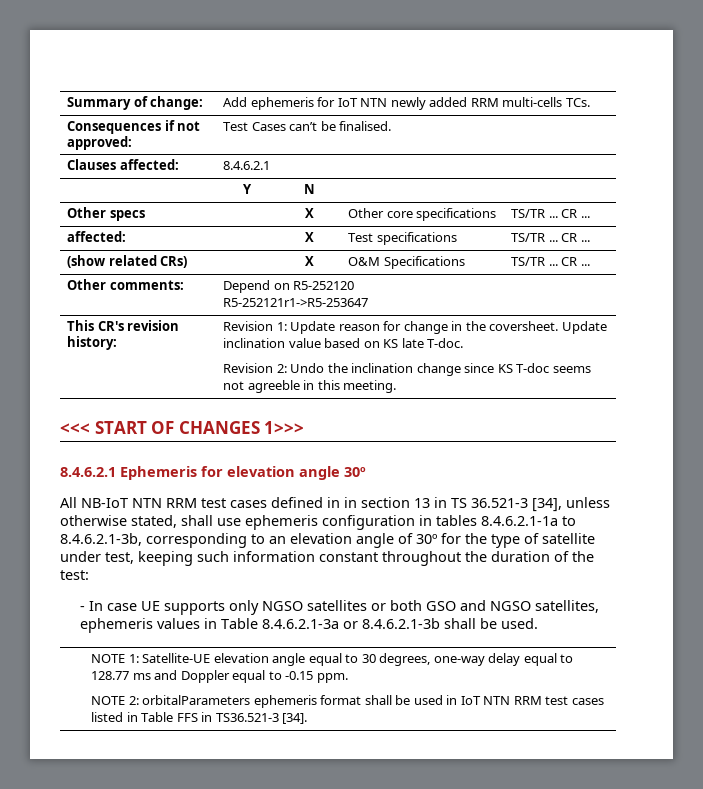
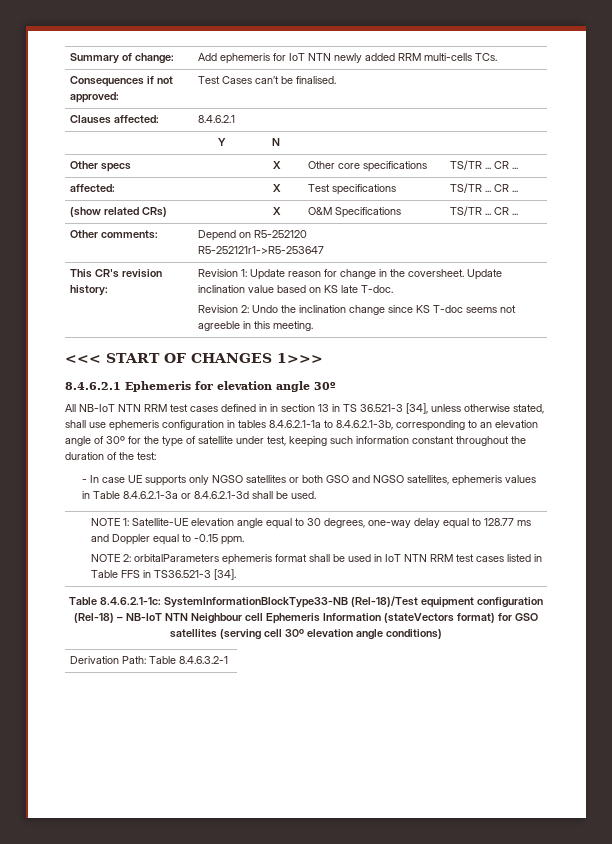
- - In case UE supports only NGSO satellites or both GSO and NGSO satellites, ephemeris values in Table 8.4.6.2.1-3a or 8.4.6.2.1-3b shall be used.
+ - In case UE supports only NGSO satellites or both GSO and NGSO satellites, ephemeris values in Table 8.4.6.2.1-3a or 8.4.6.2.1-3d shall be used.
+ Table 8.4.6.2.1-1c: SystemInformationBlockType33-NB (Rel-18)/Test equipment configuration (Rel-18) – NB-IoT NTN Neighbour cell Ephemeris Information (stateVectors format) for GSO satellites (serving cell 30º elevation angle conditions)
+ Derivation Path: Table 8.4.6.3.2-1

